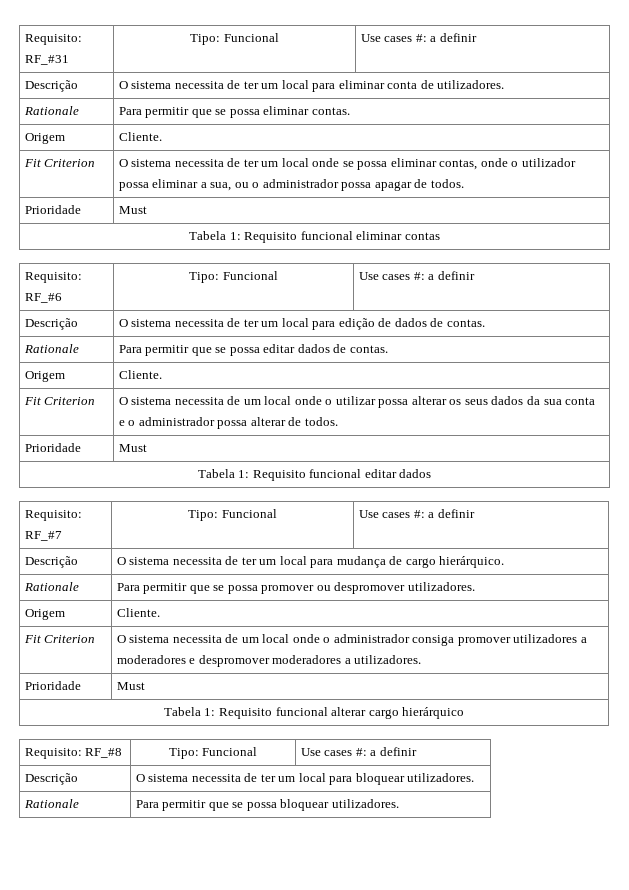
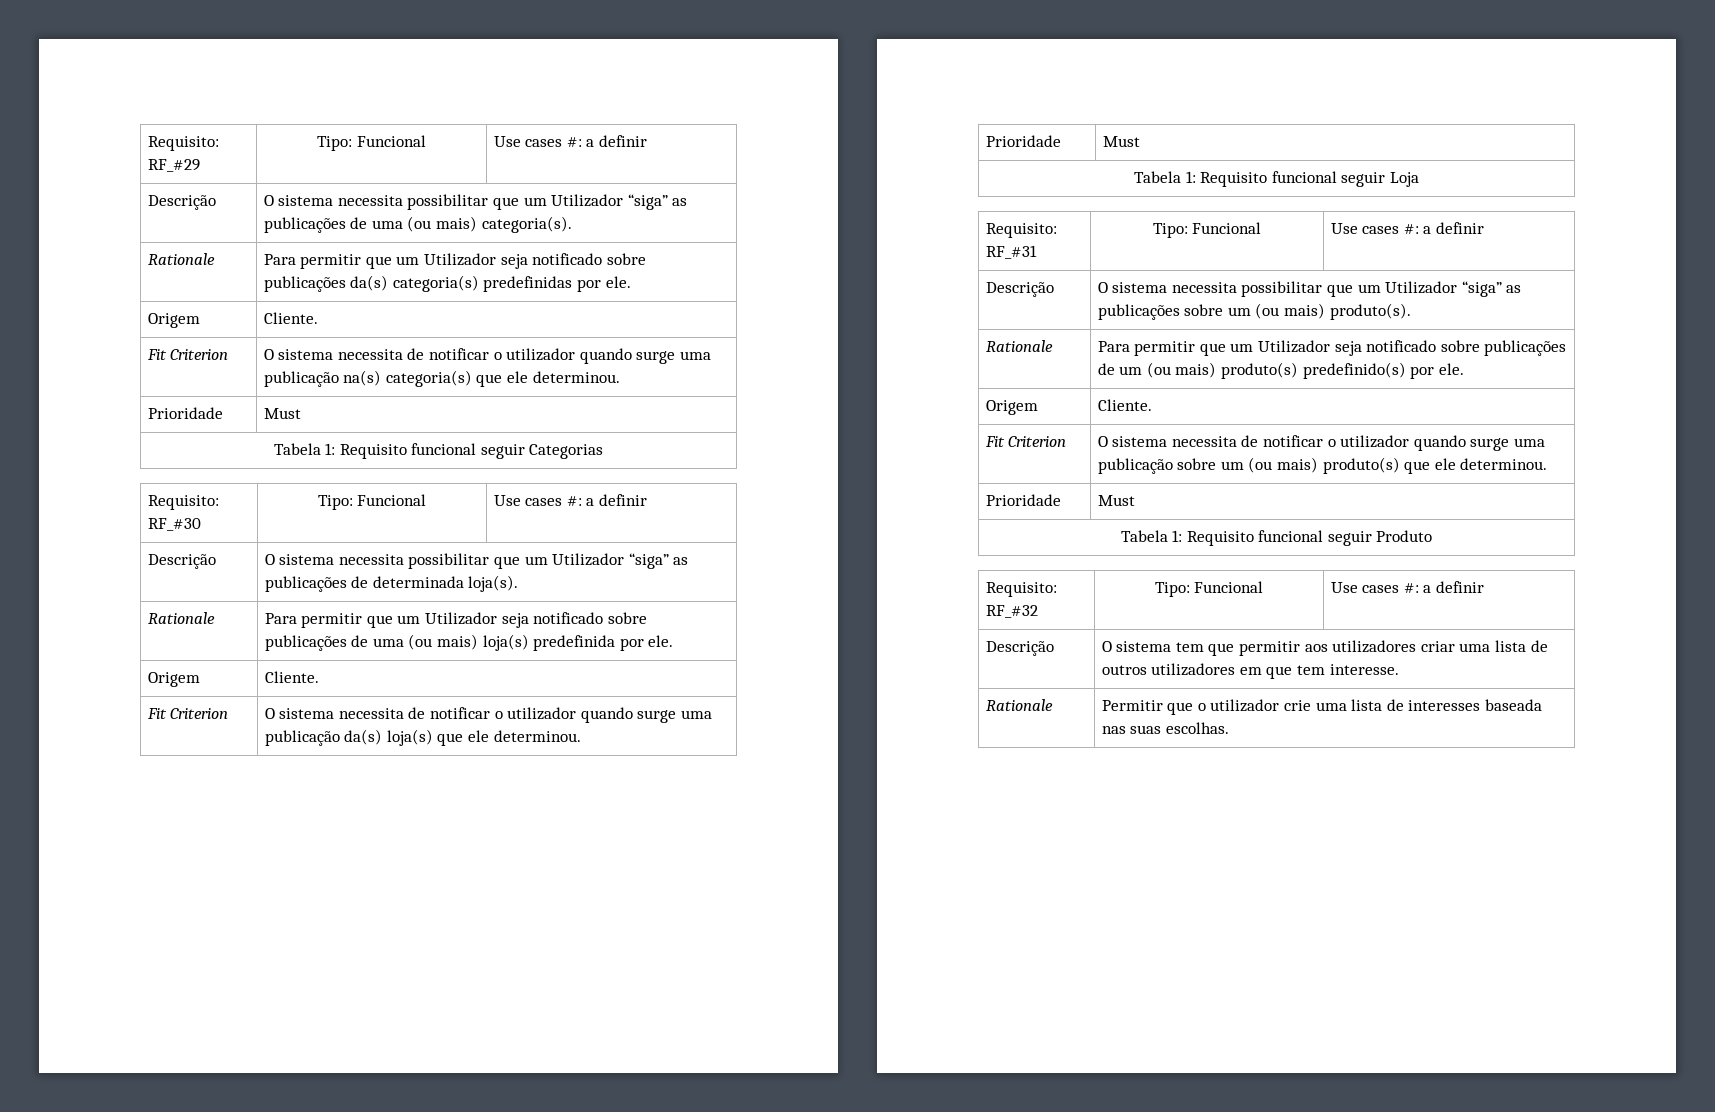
+ Requisito: RF_#29 | Tipo: Funcional | Use cases #: a definir
+ Descrição | O sistema necessita possibilitar que um Utilizador “siga” as publicações de uma (ou mais) categoria(s).
+ Rationale | Para permitir que um Utilizador seja notificado sobre publicações da(s) categoria(s) predefinidas por ele.
+ Origem | Cliente.
+ Fit Criterion | O sistema necessita de notificar o utilizador quando surge uma publicação na(s) categoria(s) que ele determinou.
+ Prioridade | Must
+ Tabela 1: Requisito funcional seguir Categorias
+ Requisito: RF_#30 | Tipo: Funcional | Use cases #: a definir
+ Descrição | O sistema necessita possibilitar que um Utilizador “siga” as publicações de determinada loja(s).
+ Rationale | Para permitir que um Utilizador seja notificado sobre publicações de uma (ou mais) loja(s) predefinida por ele.
+ Origem | Cliente.
+ Fit Criterion | O sistema necessita de notificar o utilizador quando surge uma publicação da(s) loja(s) que ele determinou.
+ Prioridade | Must
+ Tabela 1: Requisito funcional seguir Loja
- Descrição | O sistema necessita de ter um local para eliminar conta de utilizadores.
- Rationale | Para permitir que se possa eliminar contas.
+ Descrição | O sistema necessita possibilitar que um Utilizador “siga” as publicações sobre um (ou mais) produto(s).
+ Rationale | Para permitir que um Utilizador seja notificado sobre publicações de um (ou mais) produto(s) predefinido(s) por ele.
  Origem | Cliente.
- Fit Criterion | O sistema necessita de ter um local onde se possa eliminar contas, onde o utilizador possa eliminar a sua, ou o administrador possa apagar de todos.
+ Fit Criterion | O sistema necessita de notificar o utilizador quando surge uma publicação sobre um (ou mais) produto(s) que ele determinou.
  Prioridade | Must
- Tabela 1: Requisito funcional eliminar contas
- Requisito: RF_#6 | Tipo: Funcional | Use cases #: a definir
+ Tabela 1: Requisito funcional seguir Produto
+ Requisito: RF_#32 | Tipo: Funcional | Use cases #: a definir
- Descrição | O sistema necessita de ter um local para edição de dados de contas.
- Rationale | Para permitir que se possa editar dados de contas.
- Origem | Cliente.
- Fit Criterion | O sistema necessita de um local onde o utilizar possa alterar os seus dados da sua conta e o administrador possa alterar de todos.
- Prioridade | Must
- Tabela 1: Requisito funcional editar dados
- Requisito: RF_#7 | Tipo: Funcional | Use cases #: a definir
- Descrição | O sistema necessita de ter um local para mudança de cargo hierárquico.
- Rationale | Para permitir que se possa promover ou despromover utilizadores.
- Origem | Cliente.
- Fit Criterion | O sistema necessita de um local onde o administrador consiga promover utilizadores a moderadores e despromover moderadores a utilizadores.
- Prioridade | Must
- Tabela 1: Requisito funcional alterar cargo hierárquico
- Requisito: RF_#8 | Tipo: Funcional | Use cases #: a definir
- Descrição | O sistema necessita de ter um local para bloquear utilizadores.
- Rationale | Para permitir que se possa bloquear utilizadores.
+ Descrição | O sistema tem que permitir aos utilizadores criar uma lista de outros utilizadores em que tem interesse.
+ Rationale | Permitir que o utilizador crie uma lista de interesses baseada nas suas escolhas.

